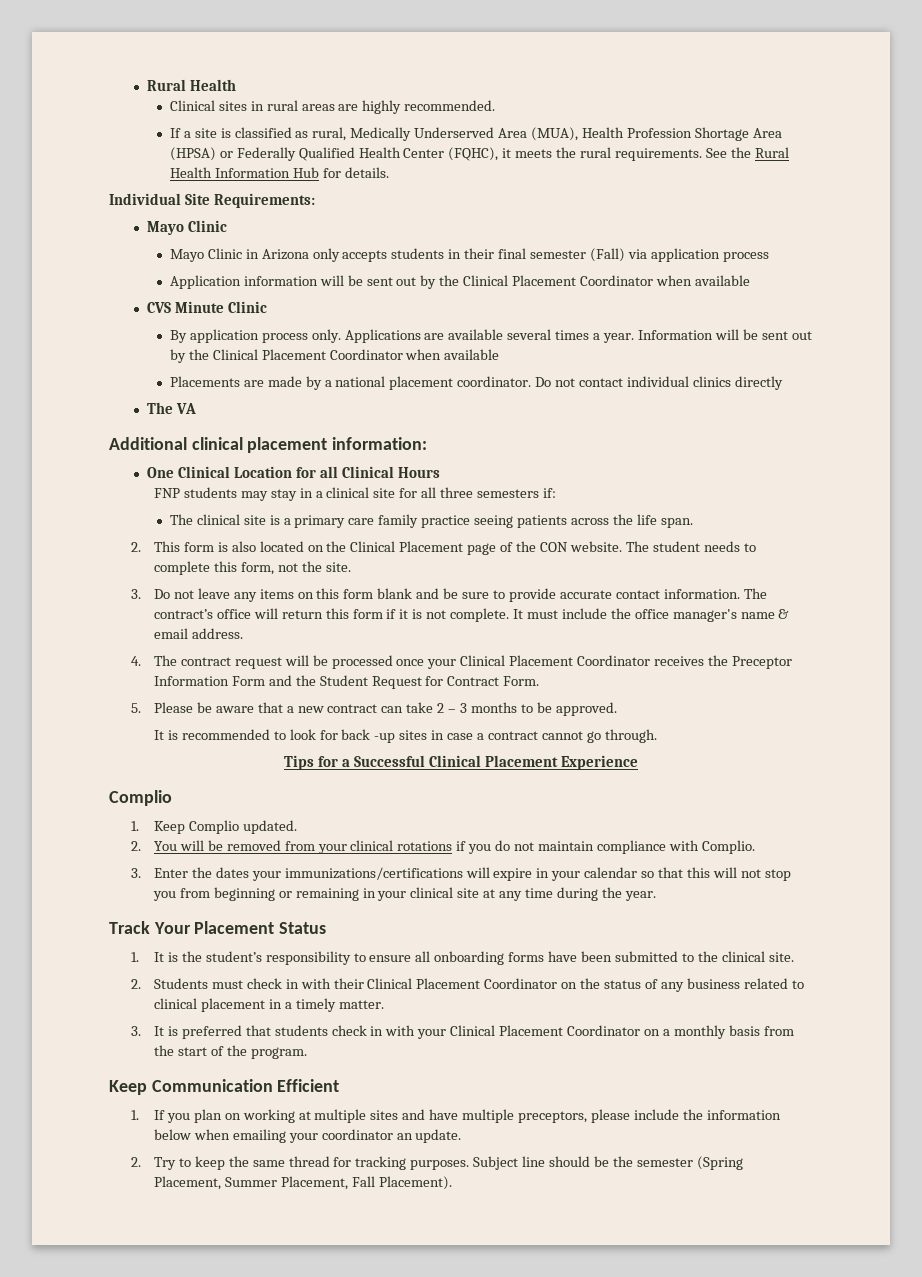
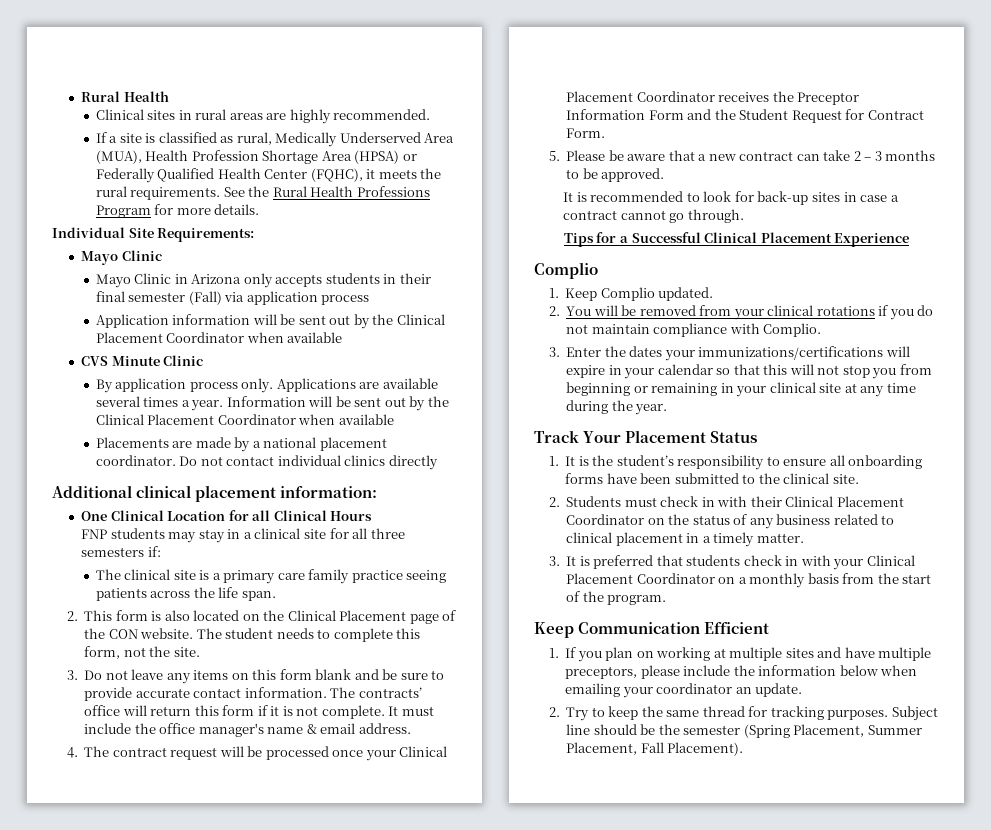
- See the Rural Health Information Hub for details.
+ See the Rural Health Professions Program for more details.
- The VA
- The contract’s office will return this form if it is not complete.
+ The contracts’ office will return this form if it is not complete.
- It is recommended to look for back -up sites in case a contract cannot go through.
+ It is recommended to look for back-up sites in case a contract cannot go through.

